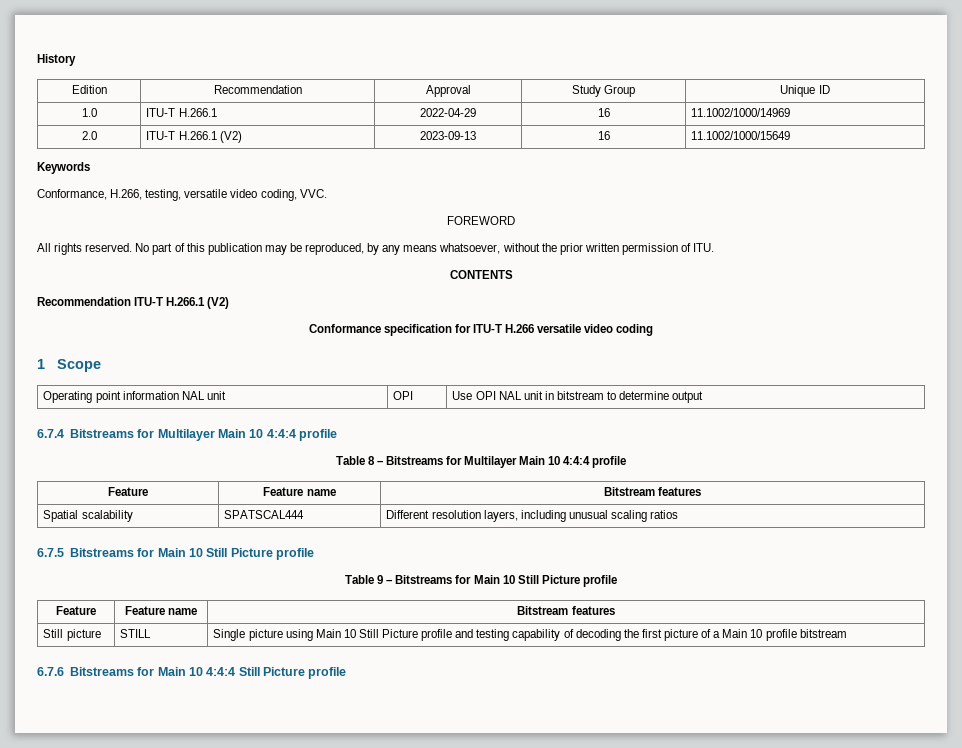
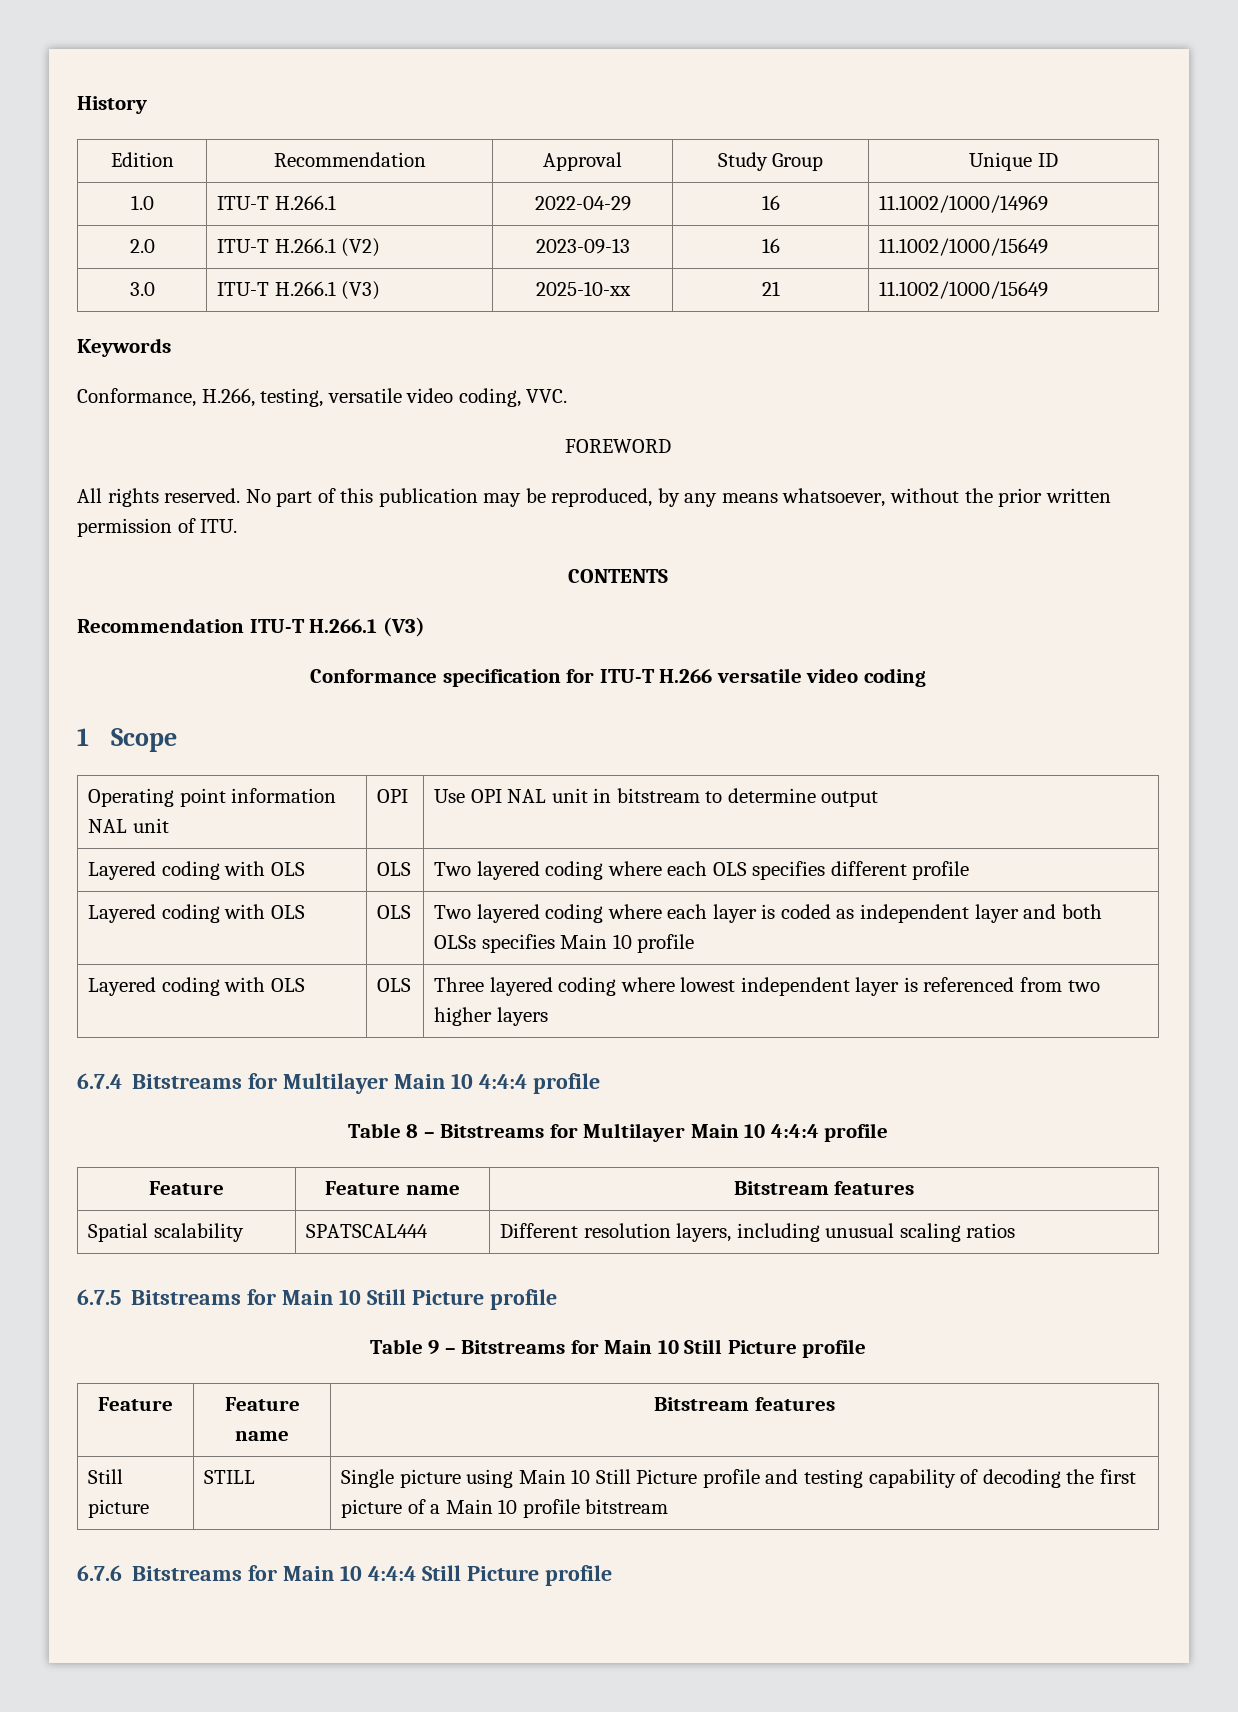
+ 3.0 | ITU-T H.266.1 (V3) | 2025-10-xx | 21 | 11.1002/1000/15649
- Recommendation ITU-T H.266.1 (V2)
+ Recommendation ITU-T H.266.1 (V3)
+ Layered coding with OLS | OLS | Two layered coding where each OLS specifies different profile
+ Layered coding with OLS | OLS | Two layered coding where each layer is coded as independent layer and both OLSs specifies Main 10 profile
+ Layered coding with OLS | OLS | Three layered coding where lowest independent layer is referenced from two higher layers

